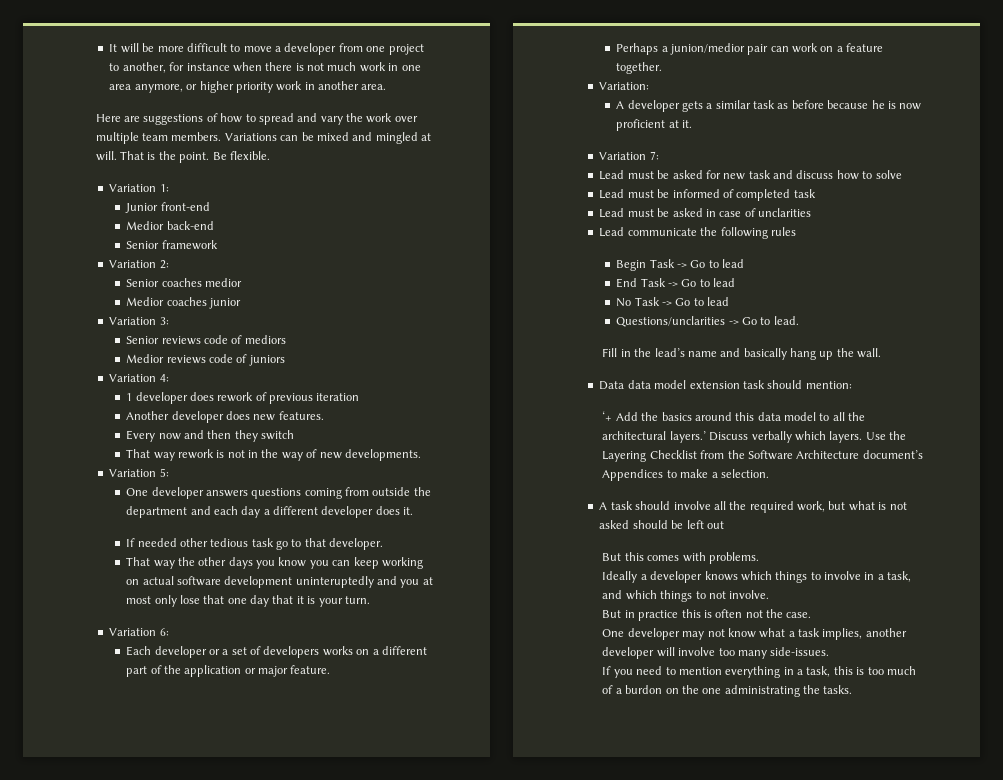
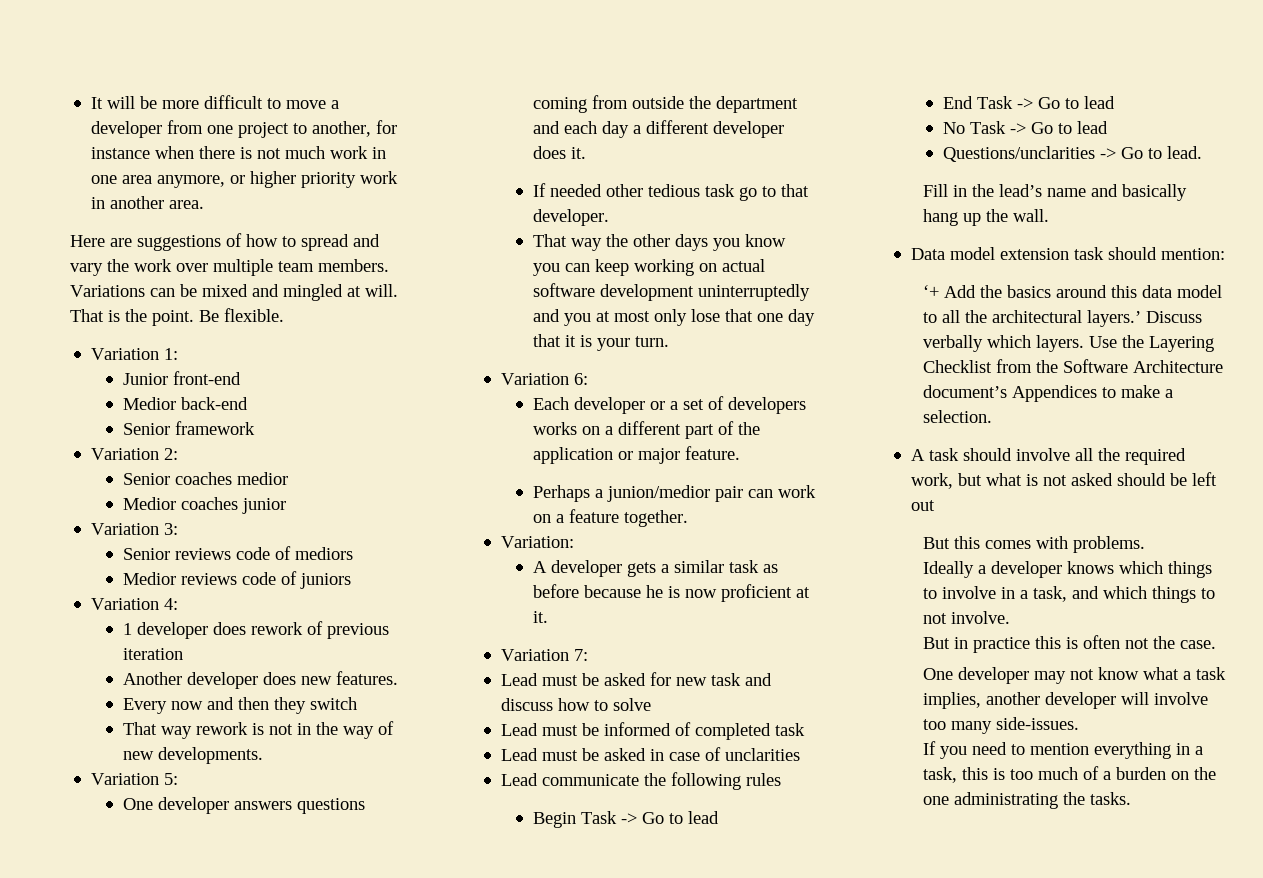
- That way the other days you know you can keep working on actual software development uninteruptedly and you at most only lose that one day that it is your turn.
+ That way the other days you know you can keep working on actual software development uninterruptedly and you at most only lose that one day that it is your turn.
- Data data model extension task should mention:
+ Data model extension task should mention:
- If you need to mention everything in a task, this is too much of a burdon on the one administrating the tasks.
+ If you need to mention everything in a task, this is too much of a burden on the one administrating the tasks.

